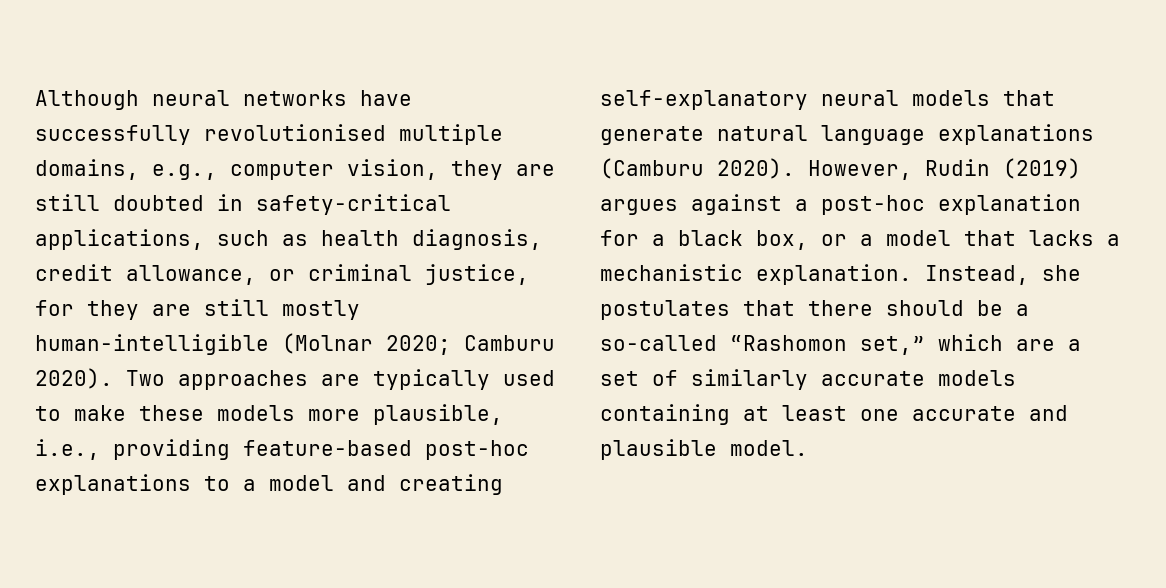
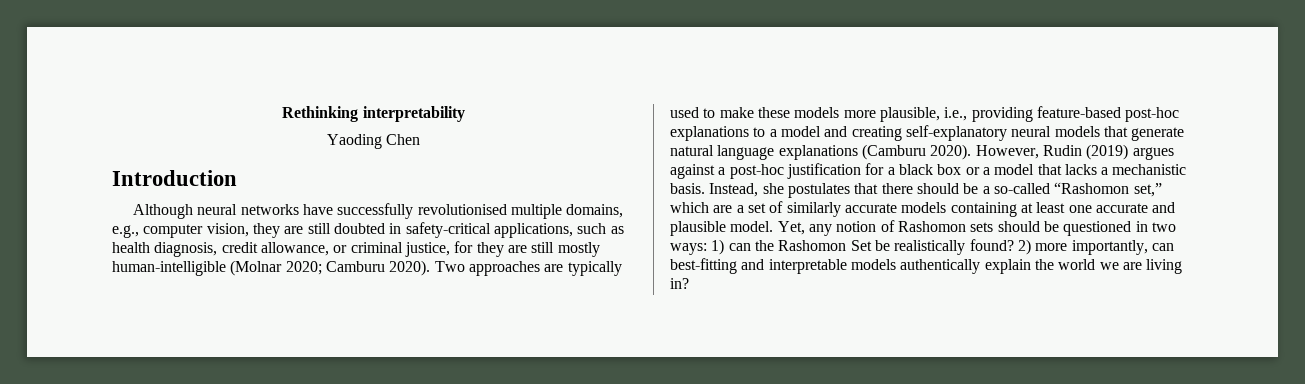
+ Rethinking interpretability
+ Yaoding Chen
+ Introduction
- However, Rudin (2019) argues against a post-hoc explanation for a black box, or a model that lacks a mechanistic explanation.
+ However, Rudin (2019) argues against a post-hoc justification for a black box or a model that lacks a mechanistic basis.
+ Yet, any notion of Rashomon sets should be questioned in two ways: 1) can the Rashomon Set be realistically found? 2) more importantly, can best-fitting and interpretable models authentically explain the world we are living in?

